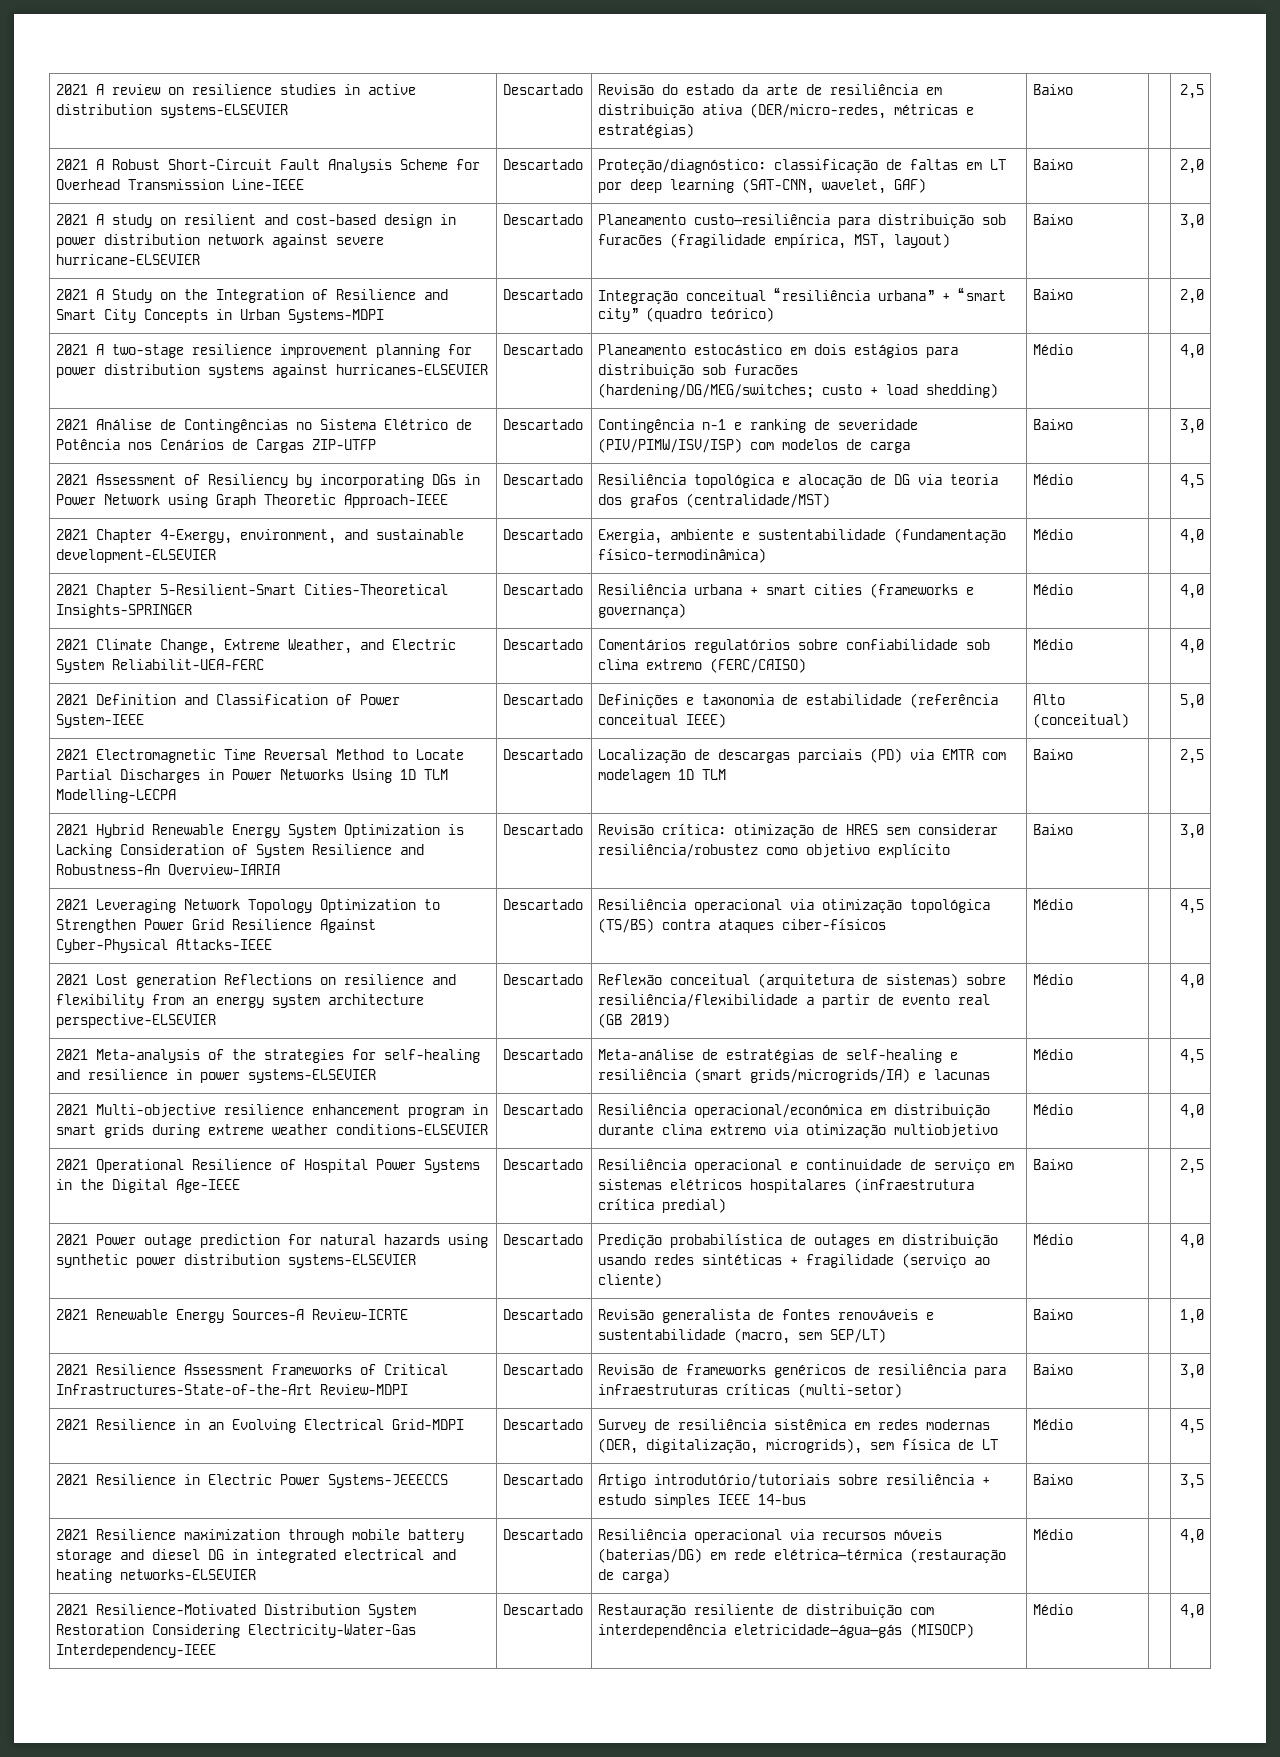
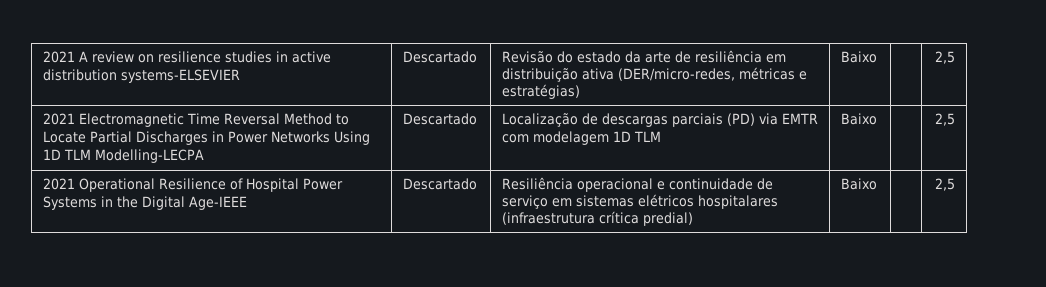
- 2021 A Robust Short-Circuit Fault Analysis Scheme for Overhead Transmission Line-IEEE | Descartado | Proteção/diagnóstico: classificação de faltas em LT por deep learning (SAT-CNN, wavelet, GAF) | Baixo | | 2,0
- 2021 A study on resilient and cost-based design in power distribution network against severe hurricane-ELSEVIER | Descartado | Planeamento custo–resiliência para distribuição sob furacões (fragilidade empírica, MST, layout) | Baixo | | 3,0
- 2021 A Study on the Integration of Resilience and Smart City Concepts in Urban Systems-MDPI | Descartado | Integração conceitual “resiliência urbana” + “smart city” (quadro teórico) | Baixo | | 2,0
- 2021 A two-stage resilience improvement planning for power distribution systems against hurricanes-ELSEVIER | Descartado | Planeamento estocástico em dois estágios para distribuição sob furacões (hardening/DG/MEG/switches; custo + load shedding) | Médio | | 4,0
- 2021 Análise de Contingências no Sistema Elétrico de Potência nos Cenários de Cargas ZIP-UTFP | Descartado | Contingência n-1 e ranking de severidade (PIV/PIMW/ISV/ISP) com modelos de carga | Baixo | | 3,0
- 2021 Assessment of Resiliency by incorporating DGs in Power Network using Graph Theoretic Approach-IEEE | Descartado | Resiliência topológica e alocação de DG via teoria dos grafos (centralidade/MST) | Médio | | 4,5
- 2021 Chapter 4-Exergy, environment, and sustainable development-ELSEVIER | Descartado | Exergia, ambiente e sustentabilidade (fundamentação físico-termodinâmica) | Médio | | 4,0
- 2021 Chapter 5-Resilient-Smart Cities-Theoretical Insights-SPRINGER | Descartado | Resiliência urbana + smart cities (frameworks e governança) | Médio | | 4,0
- 2021 Climate Change, Extreme Weather, and Electric System Reliabilit-UEA-FERC | Descartado | Comentários regulatórios sobre confiabilidade sob clima extremo (FERC/CAISO) | Médio | | 4,0
- 2021 Definition and Classification of Power System-IEEE | Descartado | Definições e taxonomia de estabilidade (referência conceitual IEEE) | Alto (conceitual) | | 5,0
- 2021 Hybrid Renewable Energy System Optimization is Lacking Consideration of System Resilience and Robustness-An Overview-IARIA | Descartado | Revisão crítica: otimização de HRES sem considerar resiliência/robustez como objetivo explícito | Baixo | | 3,0
- 2021 Leveraging Network Topology Optimization to Strengthen Power Grid Resilience Against Cyber-Physical Attacks-IEEE | Descartado | Resiliência operacional via otimização topológica (TS/BS) contra ataques ciber-físicos | Médio | | 4,5
- 2021 Lost generation Reflections on resilience and flexibility from an energy system architecture perspective-ELSEVIER | Descartado | Reflexão conceitual (arquitetura de sistemas) sobre resiliência/flexibilidade a partir de evento real (GB 2019) | Médio | | 4,0
- 2021 Meta-analysis of the strategies for self-healing and resilience in power systems-ELSEVIER | Descartado | Meta-análise de estratégias de self-healing e resiliência (smart grids/microgrids/IA) e lacunas | Médio | | 4,5
- 2021 Multi-objective resilience enhancement program in smart grids during extreme weather conditions-ELSEVIER | Descartado | Resiliência operacional/económica em distribuição durante clima extremo via otimização multiobjetivo | Médio | | 4,0
- 2021 Power outage prediction for natural hazards using synthetic power distribution systems-ELSEVIER | Descartado | Predição probabilística de outages em distribuição usando redes sintéticas + fragilidade (serviço ao cliente) | Médio | | 4,0
- 2021 Renewable Energy Sources-A Review-ICRTE | Descartado | Revisão generalista de fontes renováveis e sustentabilidade (macro, sem SEP/LT) | Baixo | | 1,0
- 2021 Resilience Assessment Frameworks of Critical Infrastructures-State-of-the-Art Review-MDPI | Descartado | Revisão de frameworks genéricos de resiliência para infraestruturas críticas (multi-setor) | Baixo | | 3,0
- 2021 Resilience in an Evolving Electrical Grid-MDPI | Descartado | Survey de resiliência sistêmica em redes modernas (DER, digitalização, microgrids), sem física de LT | Médio | | 4,5
- 2021 Resilience in Electric Power Systems-JEEECCS | Descartado | Artigo introdutório/tutoriais sobre resiliência + estudo simples IEEE 14-bus | Baixo | | 3,5
- 2021 Resilience maximization through mobile battery storage and diesel DG in integrated electrical and heating networks-ELSEVIER | Descartado | Resiliência operacional via recursos móveis (baterias/DG) em rede elétrica–térmica (restauração de carga) | Médio | | 4,0
- 2021 Resilience-Motivated Distribution System Restoration Considering Electricity-Water-Gas Interdependency-IEEE | Descartado | Restauração resiliente de distribuição com interdependência eletricidade–água–gás (MISOCP) | Médio | | 4,0

